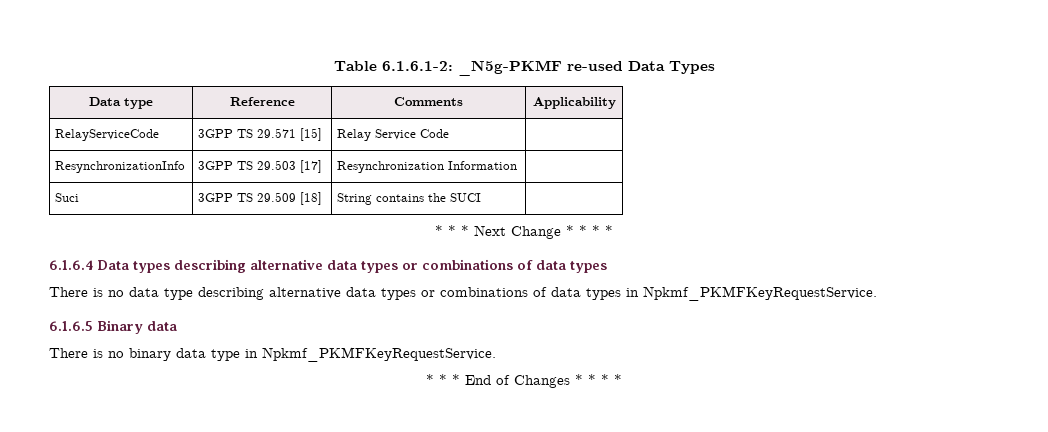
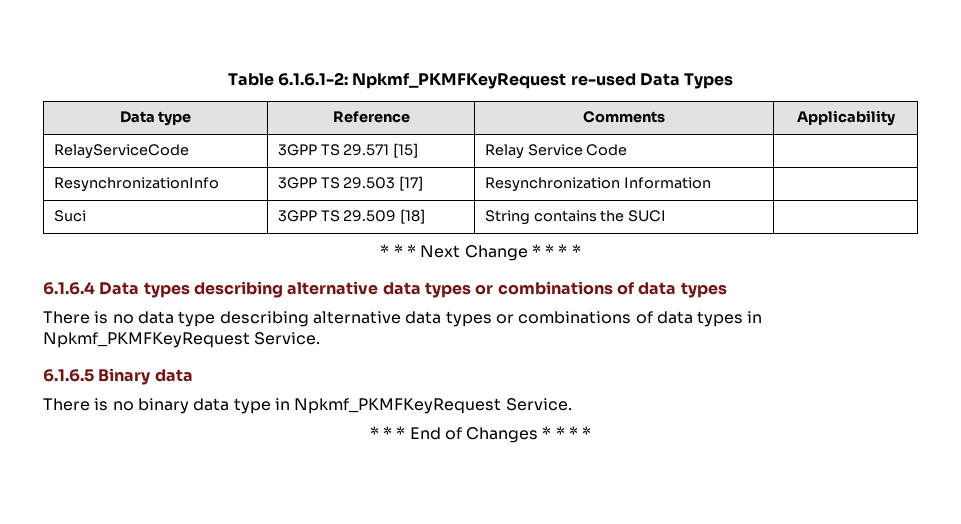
- Table 6.1.6.1-2: _N5g-PKMF re-used Data Types
+ Table 6.1.6.1-2: Npkmf_PKMFKeyRequest re-used Data Types
- There is no data type describing alternative data types or combinations of data types in Npkmf_PKMFKeyRequestService.
+ There is no data type describing alternative data types or combinations of data types in Npkmf_PKMFKeyRequest Service.
- There is no binary data type in Npkmf_PKMFKeyRequestService.
+ There is no binary data type in Npkmf_PKMFKeyRequest Service.

